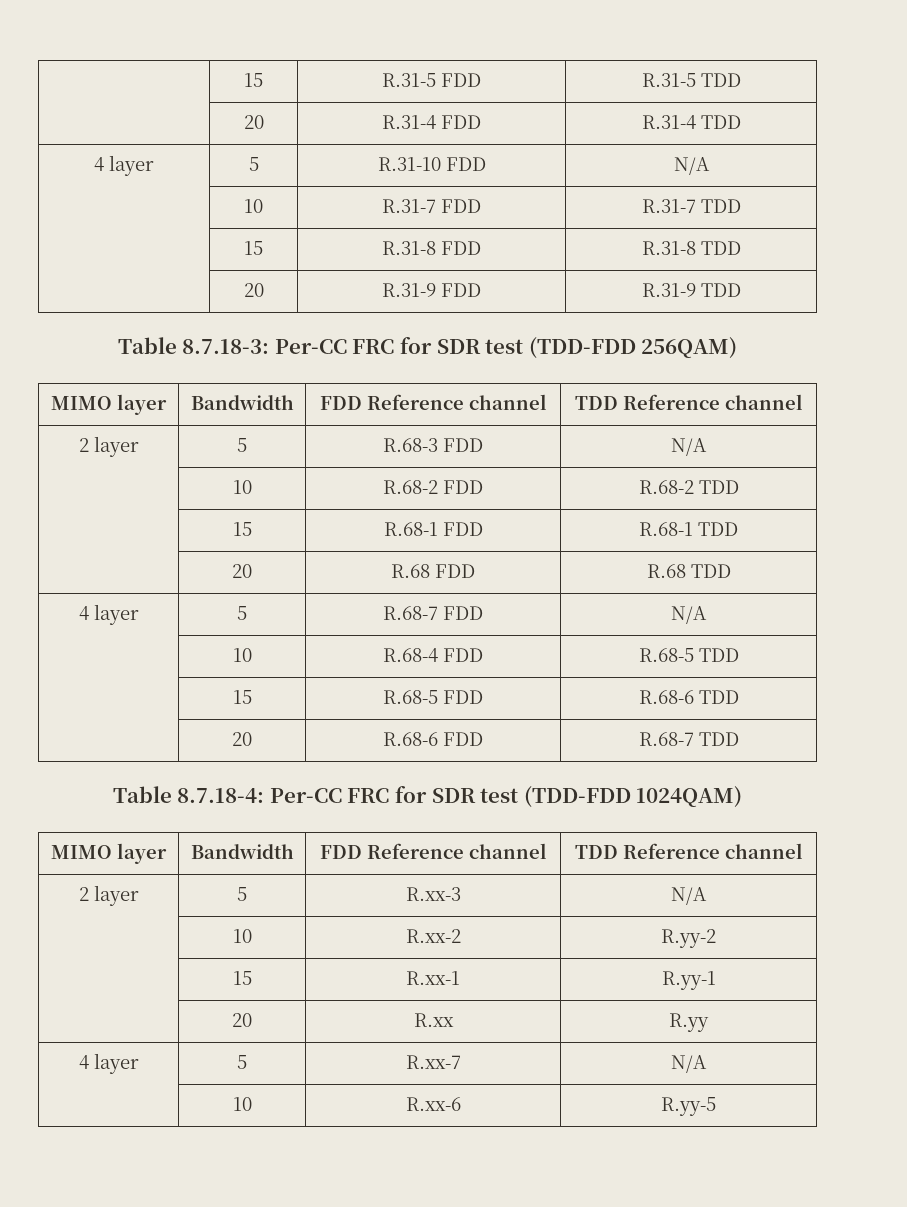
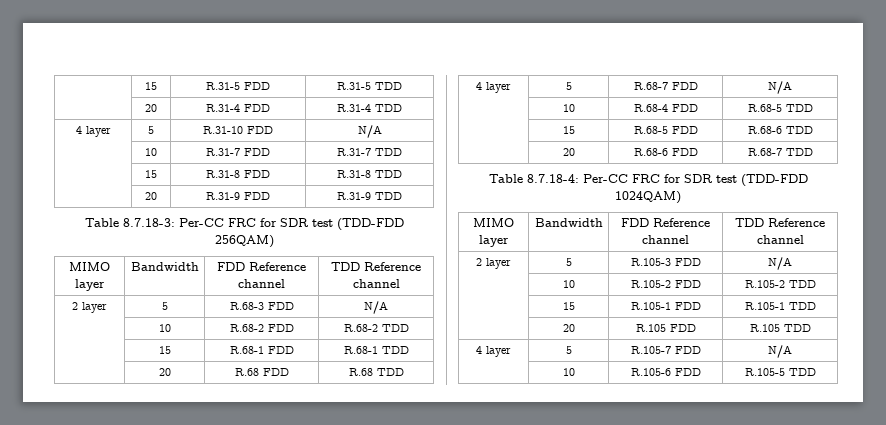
- 2 layer | 5 | R.xx-3 | N/A
- | 10 | R.xx-2 | R.yy-2
- | 15 | R.xx-1 | R.yy-1
- | 20 | R.xx | R.yy
- 4 layer | 5 | R.xx-7 | N/A
- | 10 | R.xx-6 | R.yy-5
+ 2 layer | 5 | R.105-3 FDD | N/A
+ | 10 | R.105-2 FDD | R.105-2 TDD
+ | 15 | R.105-1 FDD | R.105-1 TDD
+ | 20 | R.105 FDD | R.105 TDD
+ 4 layer | 5 | R.105-7 FDD | N/A
+ | 10 | R.105-6 FDD | R.105-5 TDD

